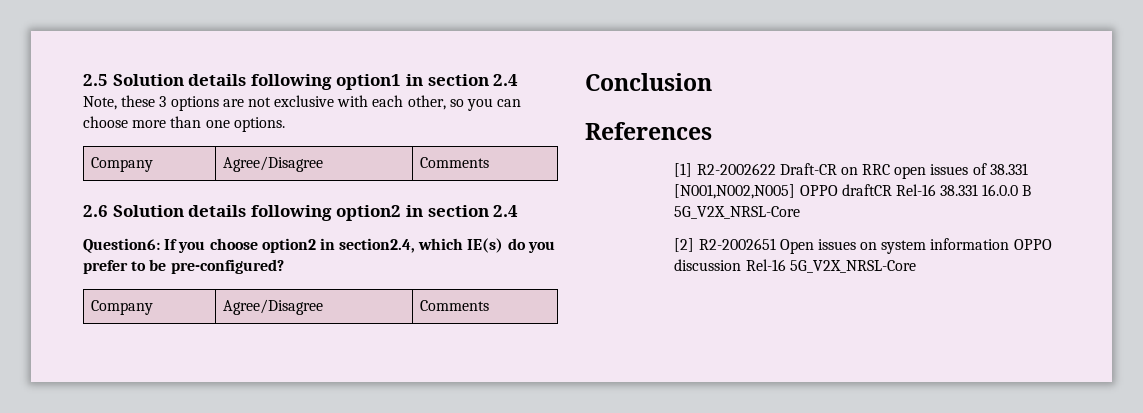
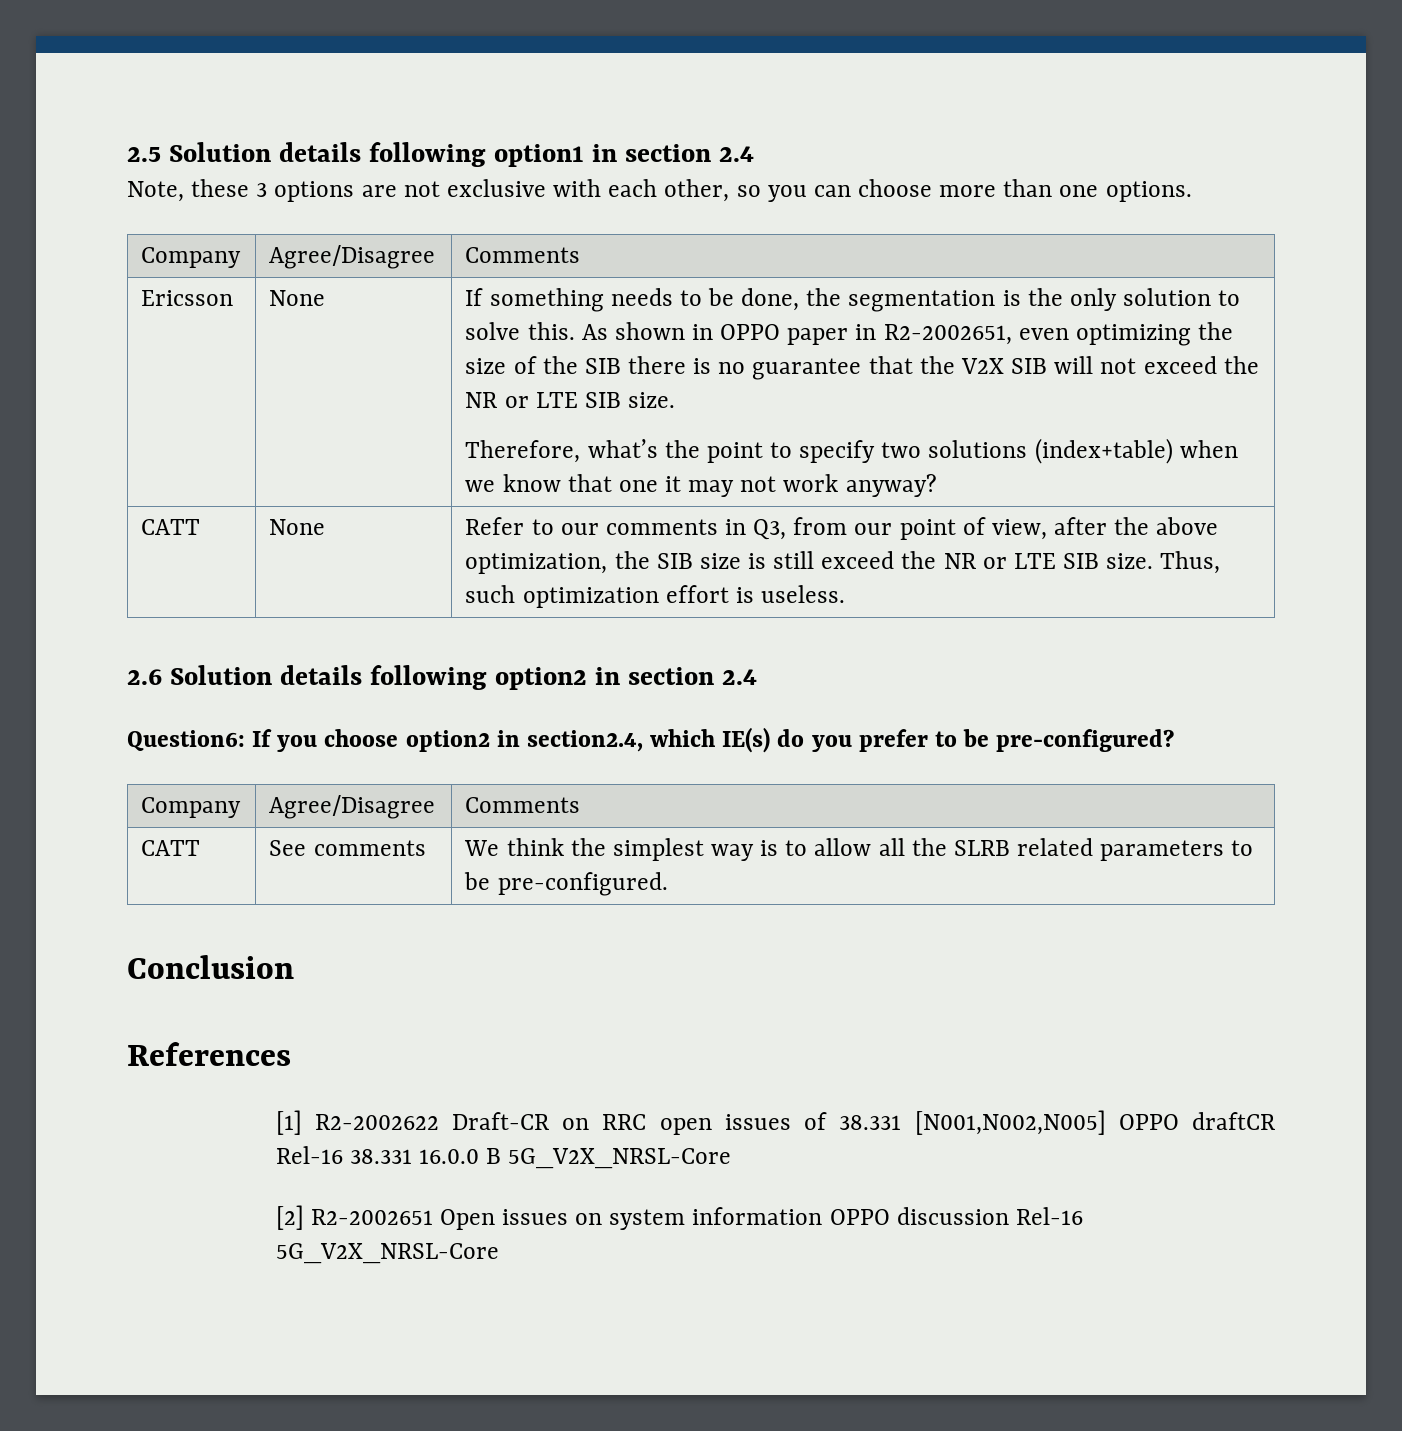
+ Ericsson | None | If something needs to be done, the segmentation is the only solution to solve this. As shown in OPPO paper in R2-2002651, even optimizing the size of the SIB there is no guarantee that the V2X SIB will not exceed the NR or LTE SIB size.
+ Therefore, what’s the point to specify two solutions (index+table) when we know that one it may not work anyway?
+ CATT | None | Refer to our comments in Q3, from our point of view, after the above optimization, the SIB size is still exceed the NR or LTE SIB size. Thus, such optimization effort is useless.
+ CATT | See comments | We think the simplest way is to allow all the SLRB related parameters to be pre-configured.

